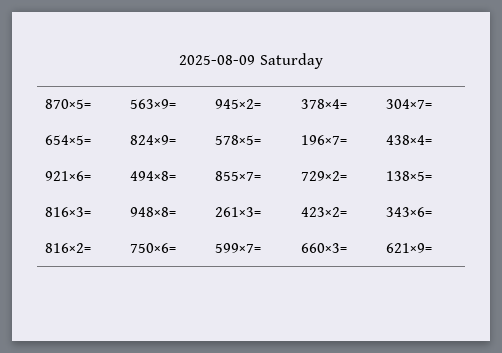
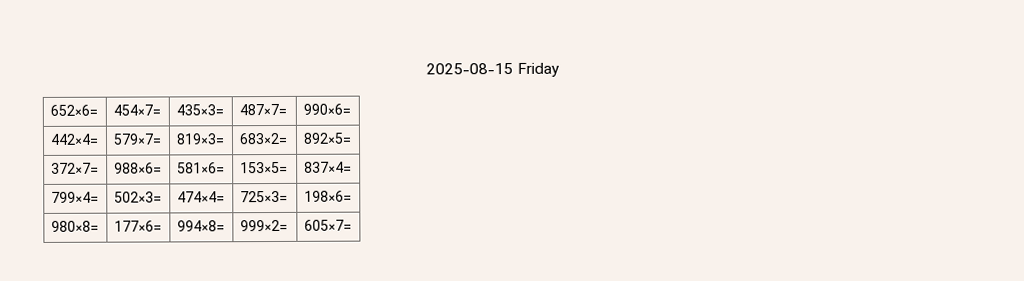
- 2025-08-09 Saturday
- 870×5= | 563×9= | 945×2= | 378×4= | 304×7=
- 654×5= | 824×9= | 578×5= | 196×7= | 438×4=
- 921×6= | 494×8= | 855×7= | 729×2= | 138×5=
- 816×3= | 948×8= | 261×3= | 423×2= | 343×6=
- 816×2= | 750×6= | 599×7= | 660×3= | 621×9=
+ 2025-08-15 Friday
+ 652×6= | 454×7= | 435×3= | 487×7= | 990×6=
+ 442×4= | 579×7= | 819×3= | 683×2= | 892×5=
+ 372×7= | 988×6= | 581×6= | 153×5= | 837×4=
+ 799×4= | 502×3= | 474×4= | 725×3= | 198×6=
+ 980×8= | 177×6= | 994×8= | 999×2= | 605×7=

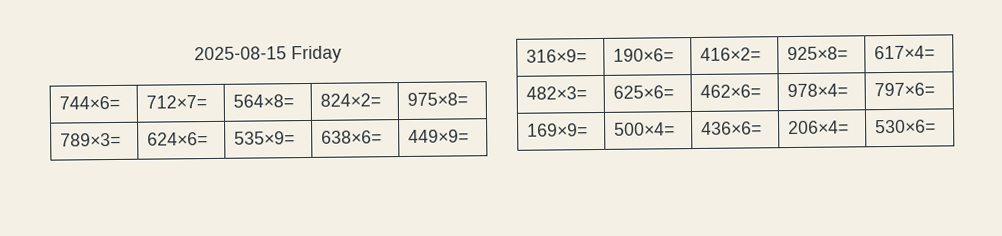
- 652×6= | 454×7= | 435×3= | 487×7= | 990×6=
- 442×4= | 579×7= | 819×3= | 683×2= | 892×5=
- 372×7= | 988×6= | 581×6= | 153×5= | 837×4=
- 799×4= | 502×3= | 474×4= | 725×3= | 198×6=
- 980×8= | 177×6= | 994×8= | 999×2= | 605×7=
+ 744×6= | 712×7= | 564×8= | 824×2= | 975×8=
+ 789×3= | 624×6= | 535×9= | 638×6= | 449×9=
+ 316×9= | 190×6= | 416×2= | 925×8= | 617×4=
+ 482×3= | 625×6= | 462×6= | 978×4= | 797×6=
+ 169×9= | 500×4= | 436×6= | 206×4= | 530×6=

